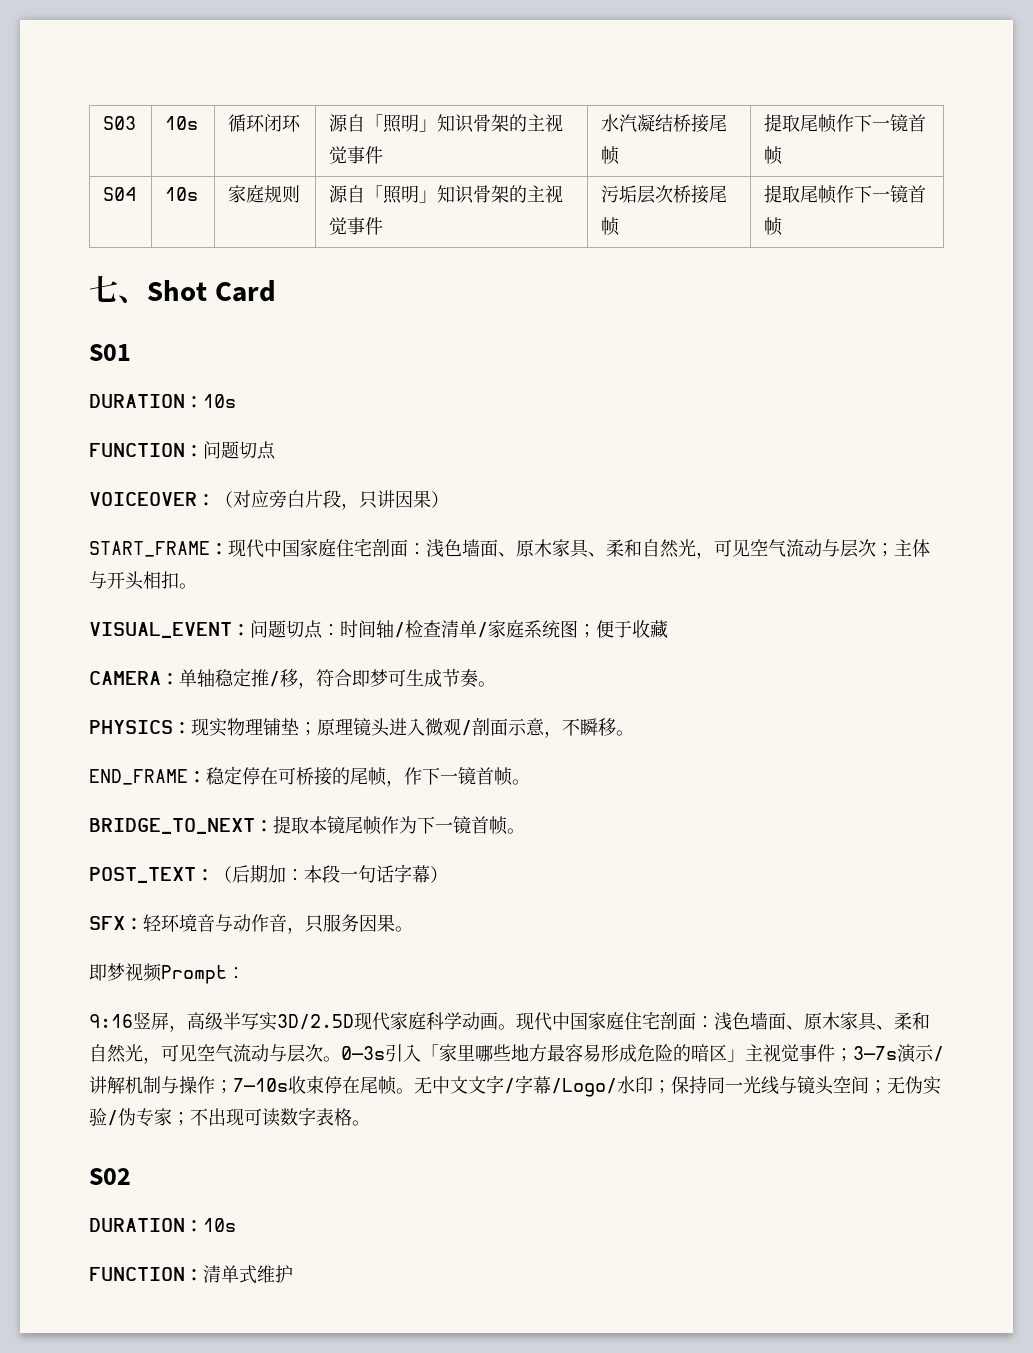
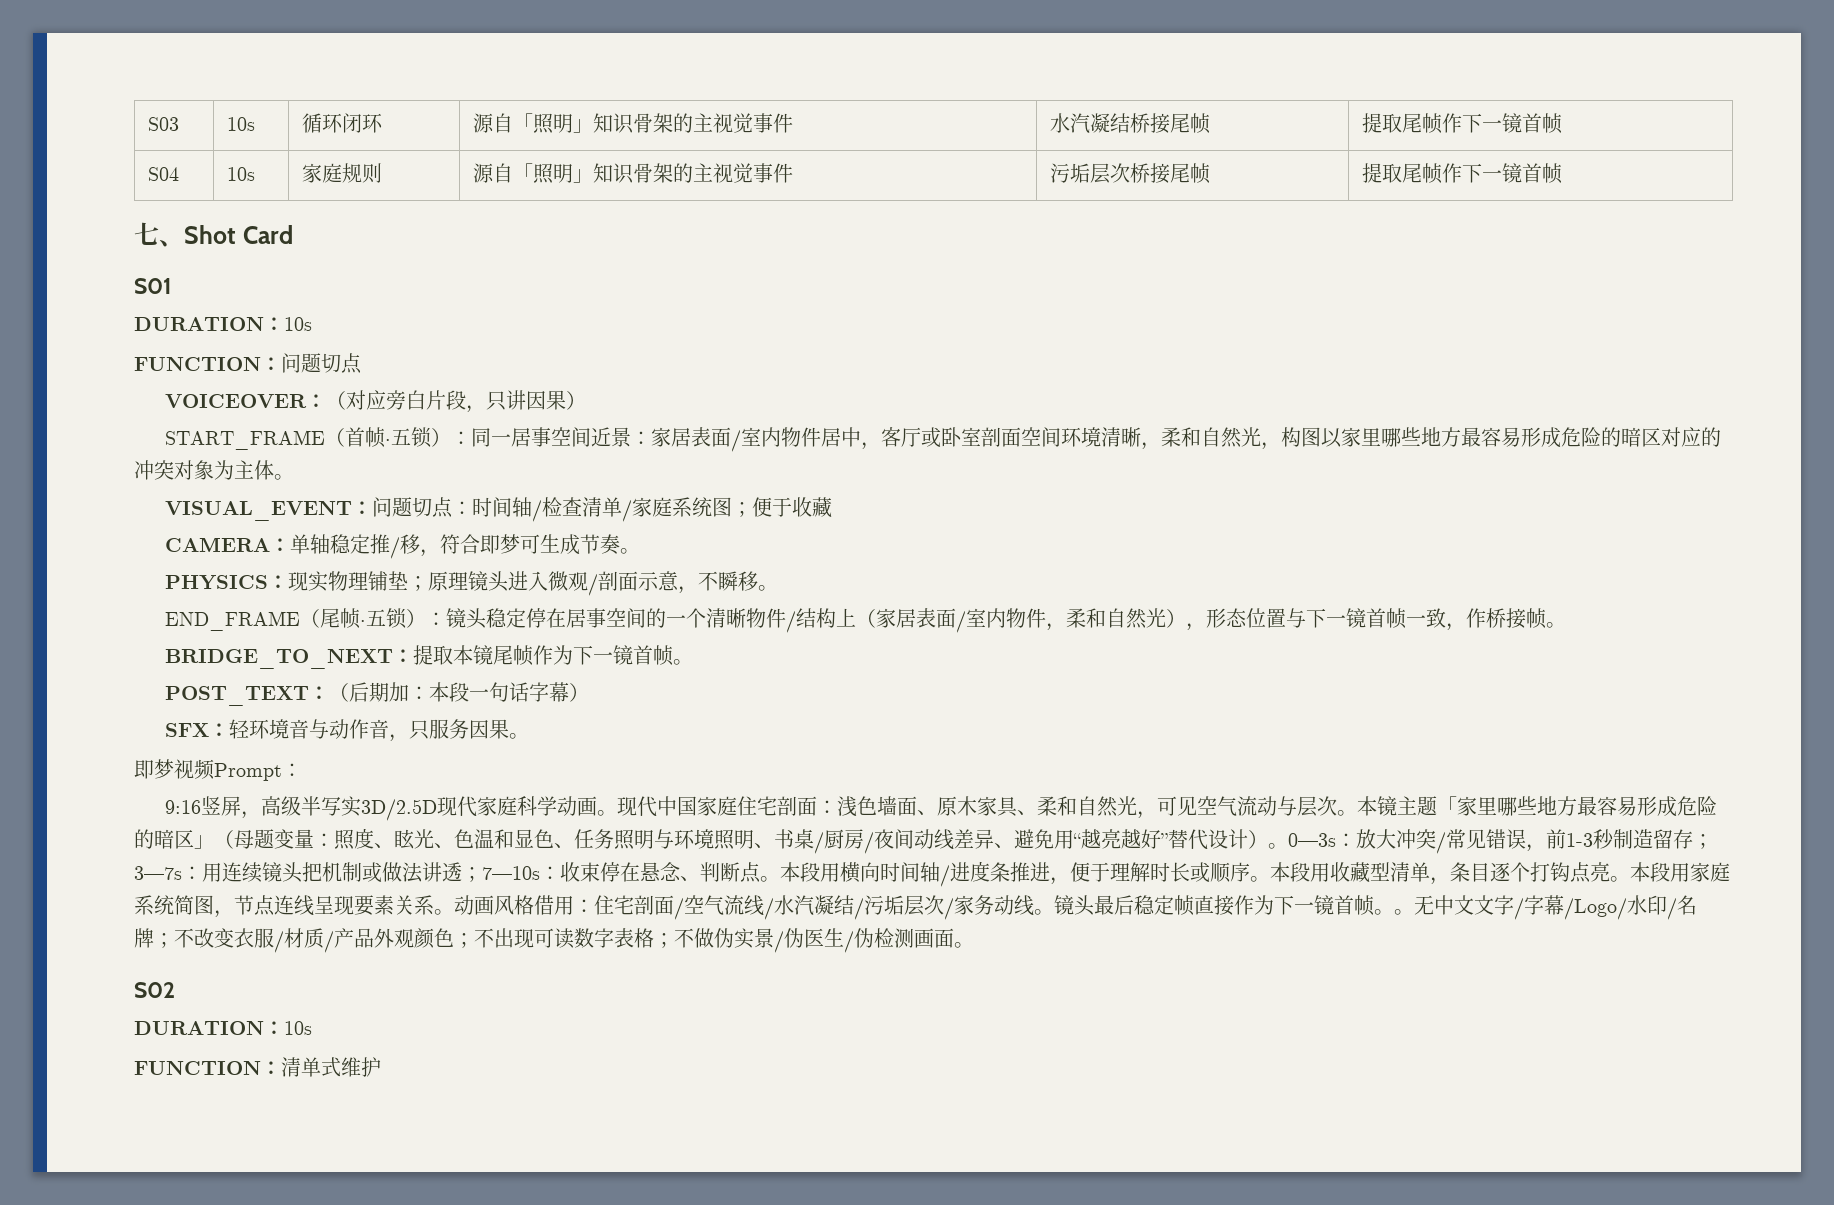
- START_FRAME：现代中国家庭住宅剖面：浅色墙面、原木家具、柔和自然光，可见空气流动与层次；主体与开头相扣。
+ START_FRAME（首帧·五锁）：同一居事空间近景：家居表面/室内物件居中，客厅或卧室剖面空间环境清晰，柔和自然光，构图以家里哪些地方最容易形成危险的暗区对应的冲突对象为主体。
- END_FRAME：稳定停在可桥接的尾帧，作下一镜首帧。
+ END_FRAME（尾帧·五锁）：镜头稳定停在居事空间的一个清晰物件/结构上（家居表面/室内物件，柔和自然光），形态位置与下一镜首帧一致，作桥接帧。
- 0—3s引入「家里哪些地方最容易形成危险的暗区」主视觉事件；3—7s演示/讲解机制与操作；7—10s收束停在尾帧。
+ 本镜主题「家里哪些地方最容易形成危险的暗区」（母题变量：照度、眩光、色温和显色、任务照明与环境照明、书桌/厨房/夜间动线差异、避免用“越亮越好”替代设计）。0—3s：放大冲突/常见错误，前1-3秒制造留存；3—7s：用连续镜头把机制或做法讲透；7—10s：收束停在悬念、判断点。本段用横向时间轴/进度条推进，便于理解时长或顺序。本段用收藏型清单，条目逐个打钩点亮。本段用家庭系统简图，节点连线呈现要素关系。动画风格借用：住宅剖面/空气流线/水汽凝结/污垢层次/家务动线。镜头最后稳定帧直接作为下一镜首帧。。
- 无中文文字/字幕/Logo/水印；保持同一光线与镜头空间；无伪实验/伪专家；不出现可读数字表格。
+ 无中文文字/字幕/Logo/水印/名牌；不改变衣服/材质/产品外观颜色；不出现可读数字表格；不做伪实景/伪医生/伪检测画面。

